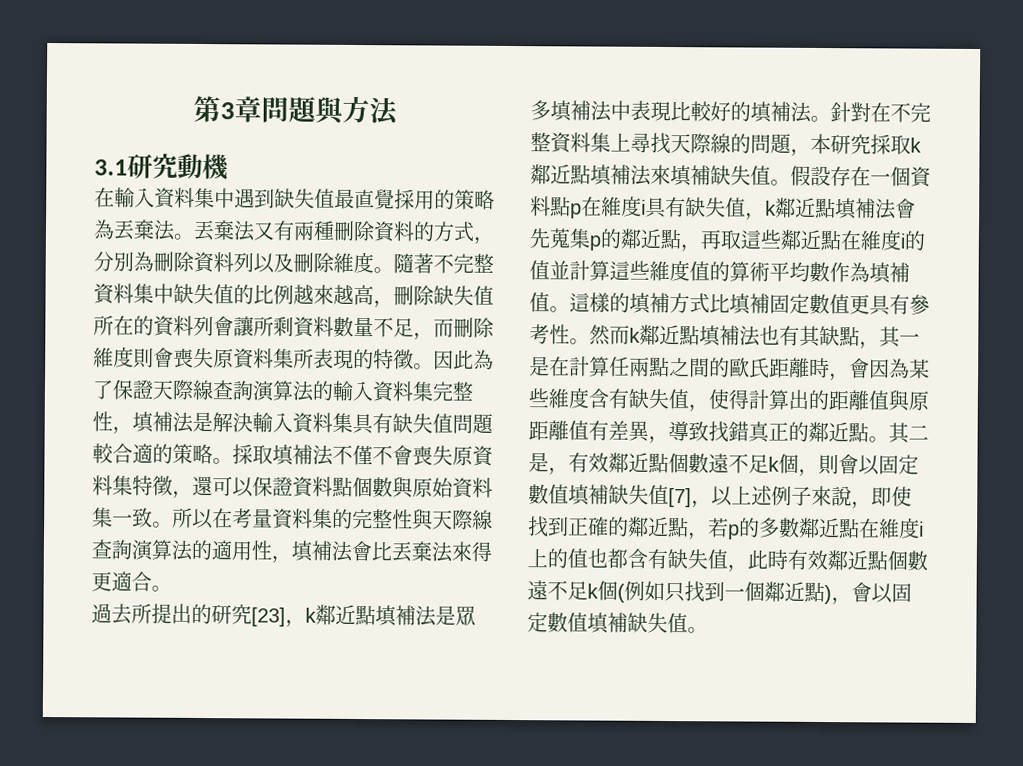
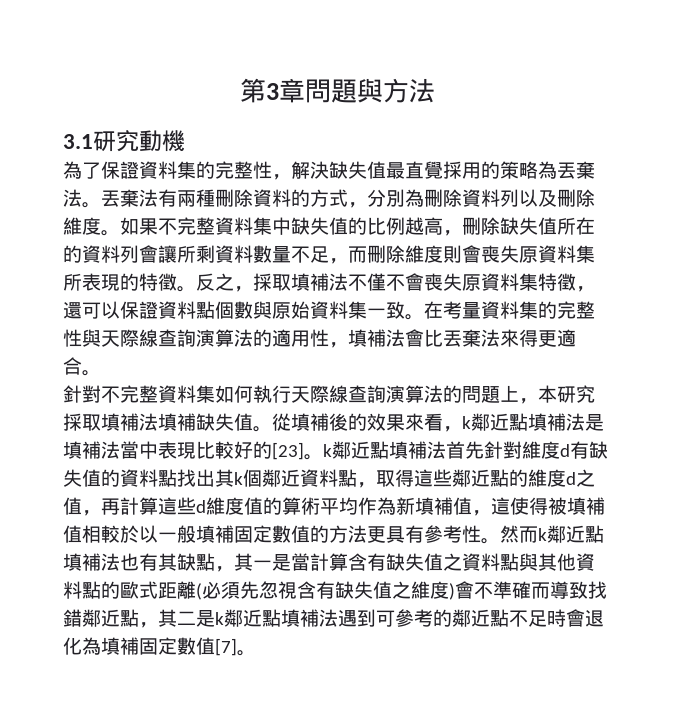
- 在輸入資料集中遇到缺失值最直覺採用的策略為丟棄法。
+ 為了保證資料集的完整性，解決缺失值最直覺採用的策略為丟棄法。
- 丟棄法又有兩種刪除資料的方式，分別為刪除資料列以及刪除維度。
+ 丟棄法有兩種刪除資料的方式，分別為刪除資料列以及刪除維度。
- 隨著不完整資料集中缺失值的比例越來越高，刪除缺失值所在的資料列會讓所剩資料數量不足，而刪除維度則會喪失原資料集所表現的特徵。
+ 如果不完整資料集中缺失值的比例越高，刪除缺失值所在的資料列會讓所剩資料數量不足，而刪除維度則會喪失原資料集所表現的特徵。
- 因此為了保證天際線查詢演算法的輸入資料集完整性，填補法是解決輸入資料集具有缺失值問題較合適的策略。採取填補法不僅不會喪失原資料集特徵，還可以保證資料點個數與原始資料集一致。
+ 反之，採取填補法不僅不會喪失原資料集特徵，還可以保證資料點個數與原始資料集一致。
- 所以在考量資料集的完整性與天際線查詢演算法的適用性，填補法會比丟棄法來得更適合。
+ 在考量資料集的完整性與天際線查詢演算法的適用性，填補法會比丟棄法來得更適合。
- 過去所提出的研究[23]，k鄰近點填補法是眾多填補法中表現比較好的填補法。針對在不完整資料集上尋找天際線的問題，本研究採取k鄰近點填補法來填補缺失值。假設存在一個資料點p在維度i具有缺失值，k鄰近點填補法會先蒐集p的鄰近點，再取這些鄰近點在維度i的值並計算這些維度值的算術平均數作為填補值。這樣的填補方式比填補固定數值更具有參考性。
+ 針對不完整資料集如何執行天際線查詢演算法的問題上，本研究採取填補法填補缺失值。從填補後的效果來看，k鄰近點填補法是填補法當中表現比較好的[23]。k鄰近點填補法首先針對維度d有缺失值的資料點找出其k個鄰近資料點，取得這些鄰近點的維度d之值，再計算這些d維度值的算術平均作為新填補值，這使得被填補值相較於以一般填補固定數值的方法更具有參考性。
- 然而k鄰近點填補法也有其缺點，其一是在計算任兩點之間的歐氏距離時，會因為某些維度含有缺失值，使得計算出的距離值與原距離值有差異，導致找錯真正的鄰近點。其二是，有效鄰近點個數遠不足k個，則會以固定數值填補缺失值[7]，以上述例子來說，即使找到正確的鄰近點，若p的多數鄰近點在維度i上的值也都含有缺失值，此時有效鄰近點個數遠不足k個(例如只找到一個鄰近點)，會以固定數值填補缺失值。
+ 然而k鄰近點填補法也有其缺點，其一是當計算含有缺失值之資料點與其他資料點的歐式距離(必須先忽視含有缺失值之維度)會不準確而導致找錯鄰近點，其二是k鄰近點填補法遇到可參考的鄰近點不足時會退化為填補固定數值[7]。

